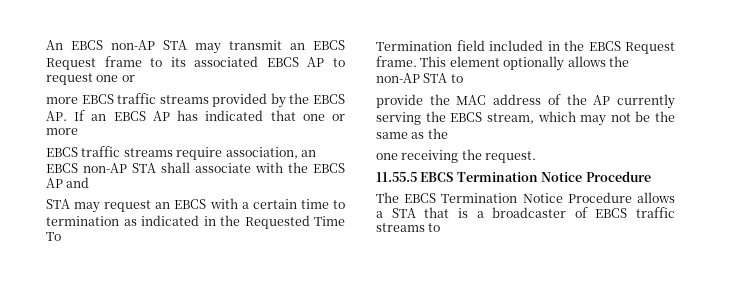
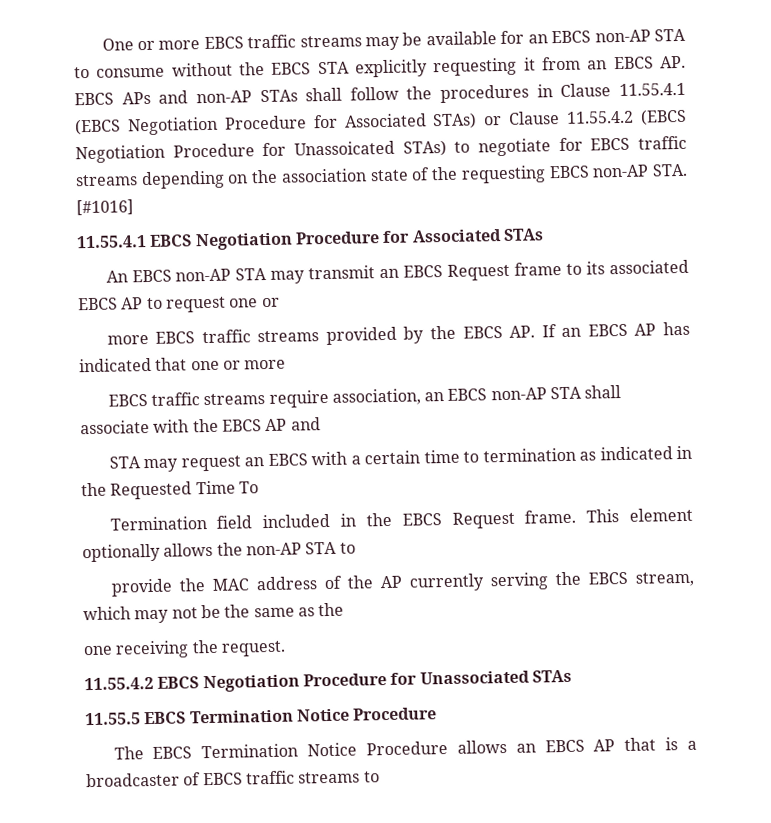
+ One or more EBCS traffic streams may be available for an EBCS non-AP STA to consume without the EBCS STA explicitly requesting it from an EBCS AP. EBCS APs and non-AP STAs shall follow the procedures in Clause 11.55.4.1 (EBCS Negotiation Procedure for Associated STAs) or Clause 11.55.4.2 (EBCS Negotiation Procedure for Unassoicated STAs) to negotiate for EBCS traffic streams depending on the association state of the requesting EBCS non-AP STA. [#1016]
+ 11.55.4.1 EBCS Negotiation Procedure for Associated STAs
+ 11.55.4.2 EBCS Negotiation Procedure for Unassociated STAs
- The EBCS Termination Notice Procedure allows a STA that is a broadcaster of EBCS traffic streams to
+ The EBCS Termination Notice Procedure allows an EBCS AP that is a broadcaster of EBCS traffic streams to

